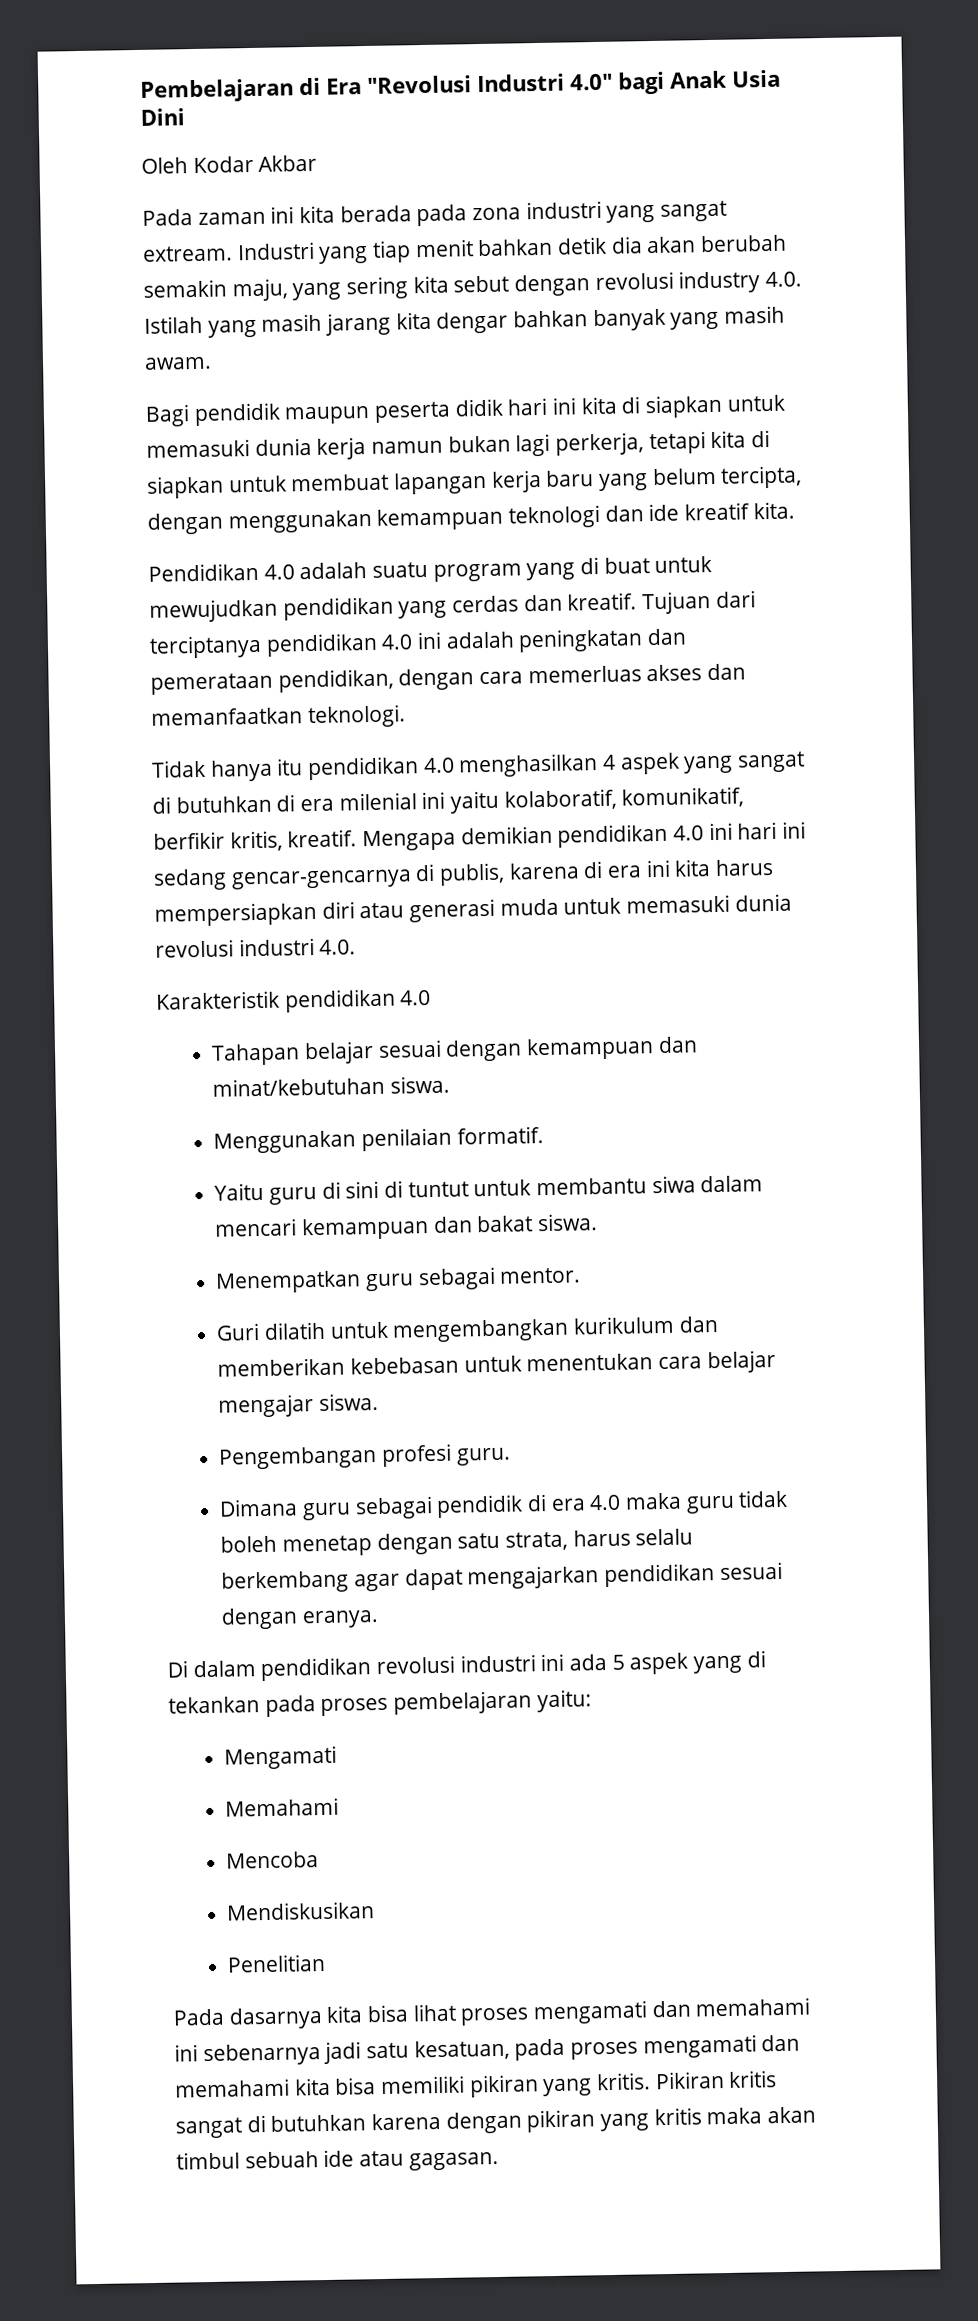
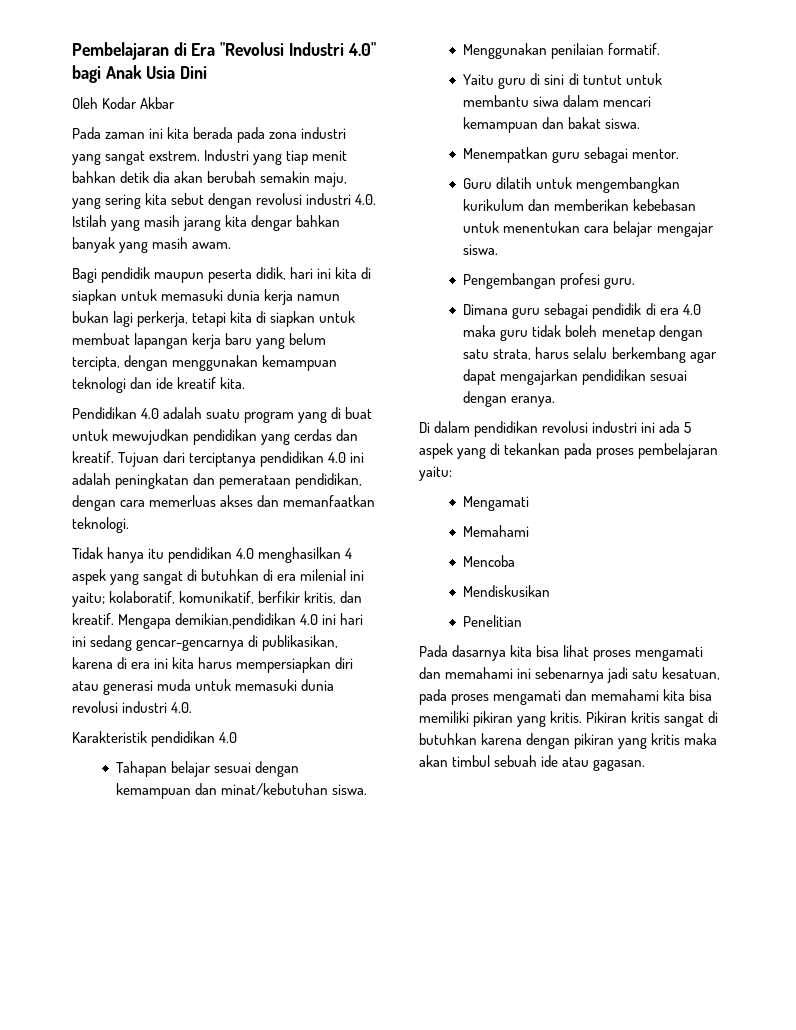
- Pada zaman ini kita berada pada zona industri yang sangat extream.
+ Pada zaman ini kita berada pada zona industri yang sangat exstrem.
- Industri yang tiap menit bahkan detik dia akan berubah semakin maju, yang sering kita sebut dengan revolusi industry 4.0. Istilah yang masih jarang kita dengar bahkan banyak yang masih awam.
+ Industri yang tiap menit bahkan detik dia akan berubah semakin maju, yang sering kita sebut dengan revolusi industri 4.0. Istilah yang masih jarang kita dengar bahkan banyak yang masih awam.
- Bagi pendidik maupun peserta didik hari ini kita di siapkan untuk memasuki dunia kerja namun bukan lagi perkerja, tetapi kita di siapkan untuk membuat lapangan kerja baru yang belum tercipta, dengan menggunakan kemampuan teknologi dan ide kreatif kita.
+ Bagi pendidik maupun peserta didik, hari ini kita di siapkan untuk memasuki dunia kerja namun bukan lagi perkerja, tetapi kita di siapkan untuk membuat lapangan kerja baru yang belum tercipta, dengan menggunakan kemampuan teknologi dan ide kreatif kita.
- Tidak hanya itu pendidikan 4.0 menghasilkan 4 aspek yang sangat di butuhkan di era milenial ini yaitu kolaboratif, komunikatif, berfikir kritis, kreatif.
+ Tidak hanya itu pendidikan 4.0 menghasilkan 4 aspek yang sangat di butuhkan di era milenial ini yaitu; kolaboratif, komunikatif, berfikir kritis, dan kreatif.
- Mengapa demikian pendidikan 4.0 ini hari ini sedang gencar-gencarnya di publis, karena di era ini kita harus mempersiapkan diri atau generasi muda untuk memasuki dunia revolusi industri 4.0.
+ Mengapa demikian,pendidikan 4.0 ini hari ini sedang gencar-gencarnya di publikasikan, karena di era ini kita harus mempersiapkan diri atau generasi muda untuk memasuki dunia revolusi industri 4.0.
- Guri dilatih untuk mengembangkan kurikulum dan memberikan kebebasan untuk menentukan cara belajar mengajar siswa.
+ Guru dilatih untuk mengembangkan kurikulum dan memberikan kebebasan untuk menentukan cara belajar mengajar siswa.

